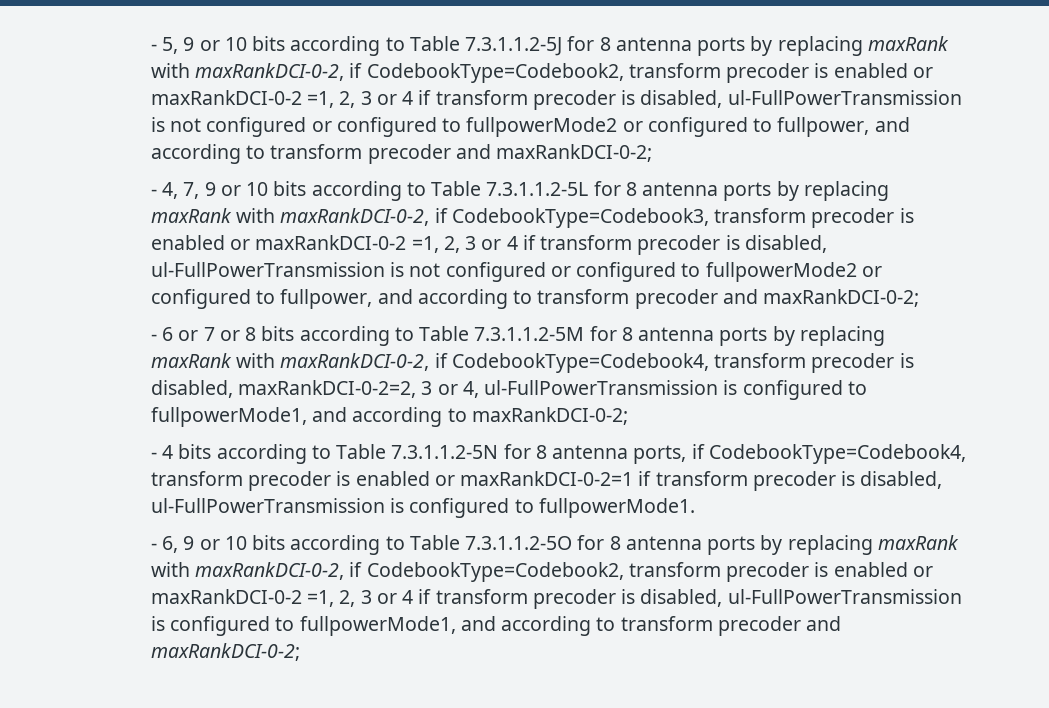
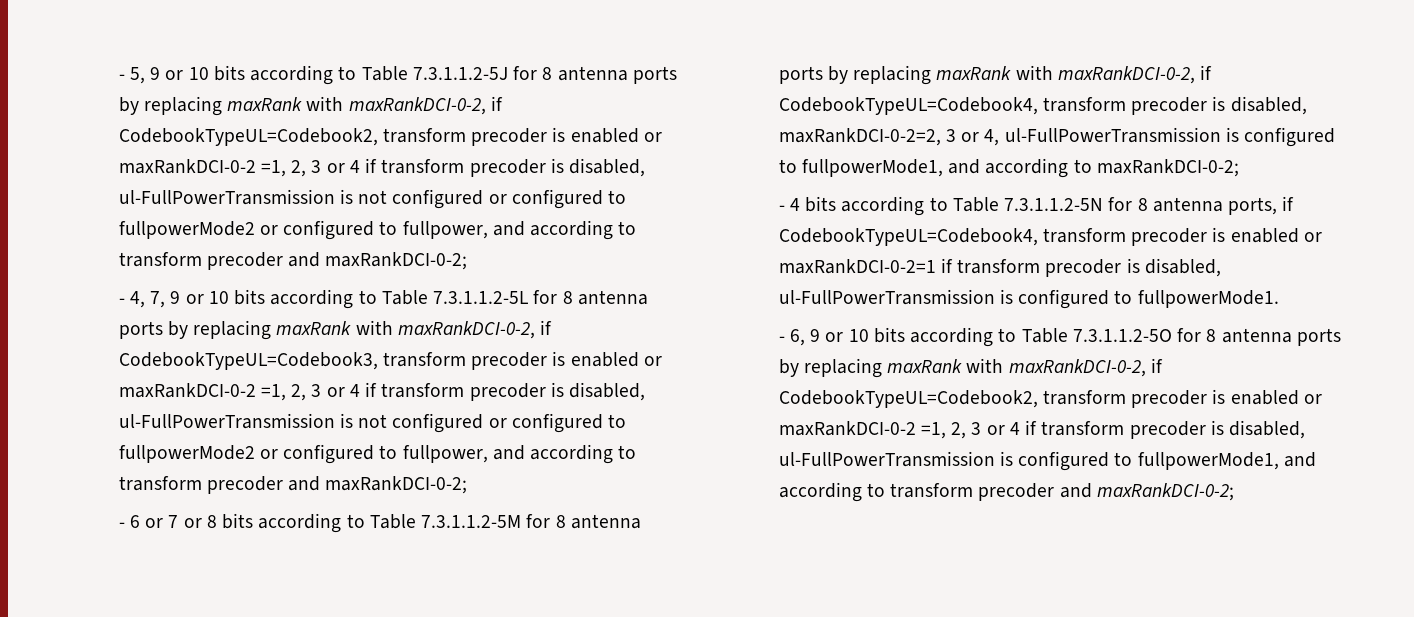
- - 5, 9 or 10 bits according to Table 7.3.1.1.2-5J for 8 antenna ports by replacing maxRank with maxRankDCI-0-2, if CodebookType=Codebook2, transform precoder is enabled or maxRankDCI-0-2 =1, 2, 3 or 4 if transform precoder is disabled, ul-FullPowerTransmission is not configured or configured to fullpowerMode2 or configured to fullpower, and according to transform precoder and maxRankDCI-0-2;
+ - 5, 9 or 10 bits according to Table 7.3.1.1.2-5J for 8 antenna ports by replacing maxRank with maxRankDCI-0-2, if CodebookTypeUL=Codebook2, transform precoder is enabled or maxRankDCI-0-2 =1, 2, 3 or 4 if transform precoder is disabled, ul-FullPowerTransmission is not configured or configured to fullpowerMode2 or configured to fullpower, and according to transform precoder and maxRankDCI-0-2;
- - 4, 7, 9 or 10 bits according to Table 7.3.1.1.2-5L for 8 antenna ports by replacing maxRank with maxRankDCI-0-2, if CodebookType=Codebook3, transform precoder is enabled or maxRankDCI-0-2 =1, 2, 3 or 4 if transform precoder is disabled, ul-FullPowerTransmission is not configured or configured to fullpowerMode2 or configured to fullpower, and according to transform precoder and maxRankDCI-0-2;
+ - 4, 7, 9 or 10 bits according to Table 7.3.1.1.2-5L for 8 antenna ports by replacing maxRank with maxRankDCI-0-2, if CodebookTypeUL=Codebook3, transform precoder is enabled or maxRankDCI-0-2 =1, 2, 3 or 4 if transform precoder is disabled, ul-FullPowerTransmission is not configured or configured to fullpowerMode2 or configured to fullpower, and according to transform precoder and maxRankDCI-0-2;
- - 6 or 7 or 8 bits according to Table 7.3.1.1.2-5M for 8 antenna ports by replacing maxRank with maxRankDCI-0-2, if CodebookType=Codebook4, transform precoder is disabled, maxRankDCI-0-2=2, 3 or 4, ul-FullPowerTransmission is configured to fullpowerMode1, and according to maxRankDCI-0-2;
+ - 6 or 7 or 8 bits according to Table 7.3.1.1.2-5M for 8 antenna ports by replacing maxRank with maxRankDCI-0-2, if CodebookTypeUL=Codebook4, transform precoder is disabled, maxRankDCI-0-2=2, 3 or 4, ul-FullPowerTransmission is configured to fullpowerMode1, and according to maxRankDCI-0-2;
- - 4 bits according to Table 7.3.1.1.2-5N for 8 antenna ports, if CodebookType=Codebook4, transform precoder is enabled or maxRankDCI-0-2=1 if transform precoder is disabled, ul-FullPowerTransmission is configured to fullpowerMode1.
+ - 4 bits according to Table 7.3.1.1.2-5N for 8 antenna ports, if CodebookTypeUL=Codebook4, transform precoder is enabled or maxRankDCI-0-2=1 if transform precoder is disabled, ul-FullPowerTransmission is configured to fullpowerMode1.
- - 6, 9 or 10 bits according to Table 7.3.1.1.2-5O for 8 antenna ports by replacing maxRank with maxRankDCI-0-2, if CodebookType=Codebook2, transform precoder is enabled or maxRankDCI-0-2 =1, 2, 3 or 4 if transform precoder is disabled, ul-FullPowerTransmission is configured to fullpowerMode1, and according to transform precoder and maxRankDCI-0-2;
+ - 6, 9 or 10 bits according to Table 7.3.1.1.2-5O for 8 antenna ports by replacing maxRank with maxRankDCI-0-2, if CodebookTypeUL=Codebook2, transform precoder is enabled or maxRankDCI-0-2 =1, 2, 3 or 4 if transform precoder is disabled, ul-FullPowerTransmission is configured to fullpowerMode1, and according to transform precoder and maxRankDCI-0-2;

